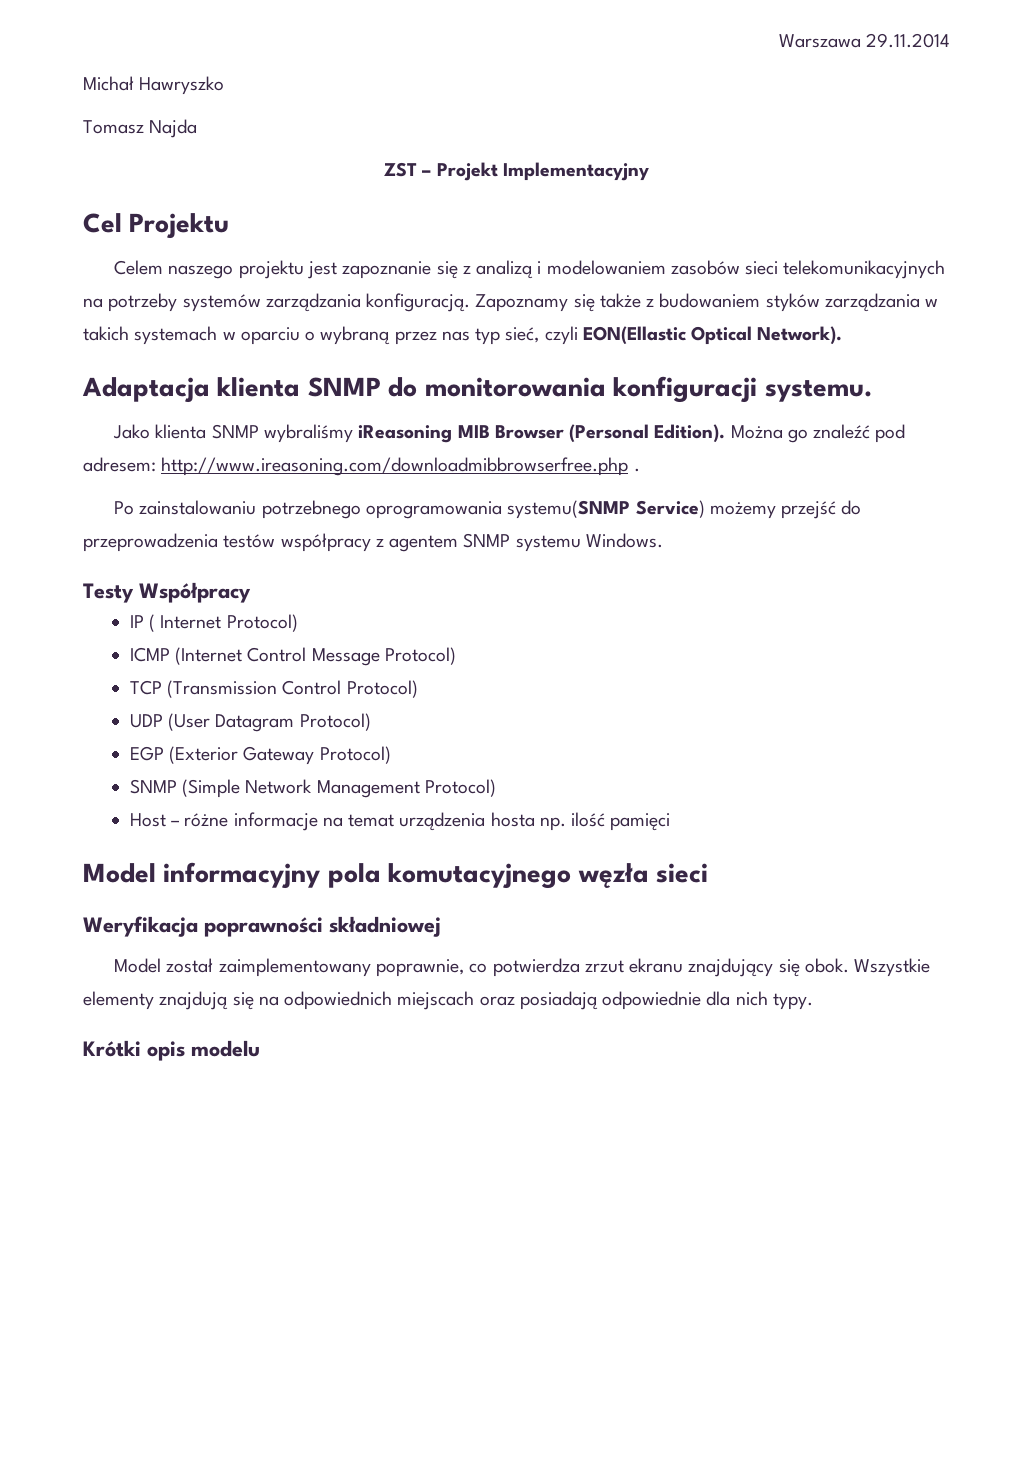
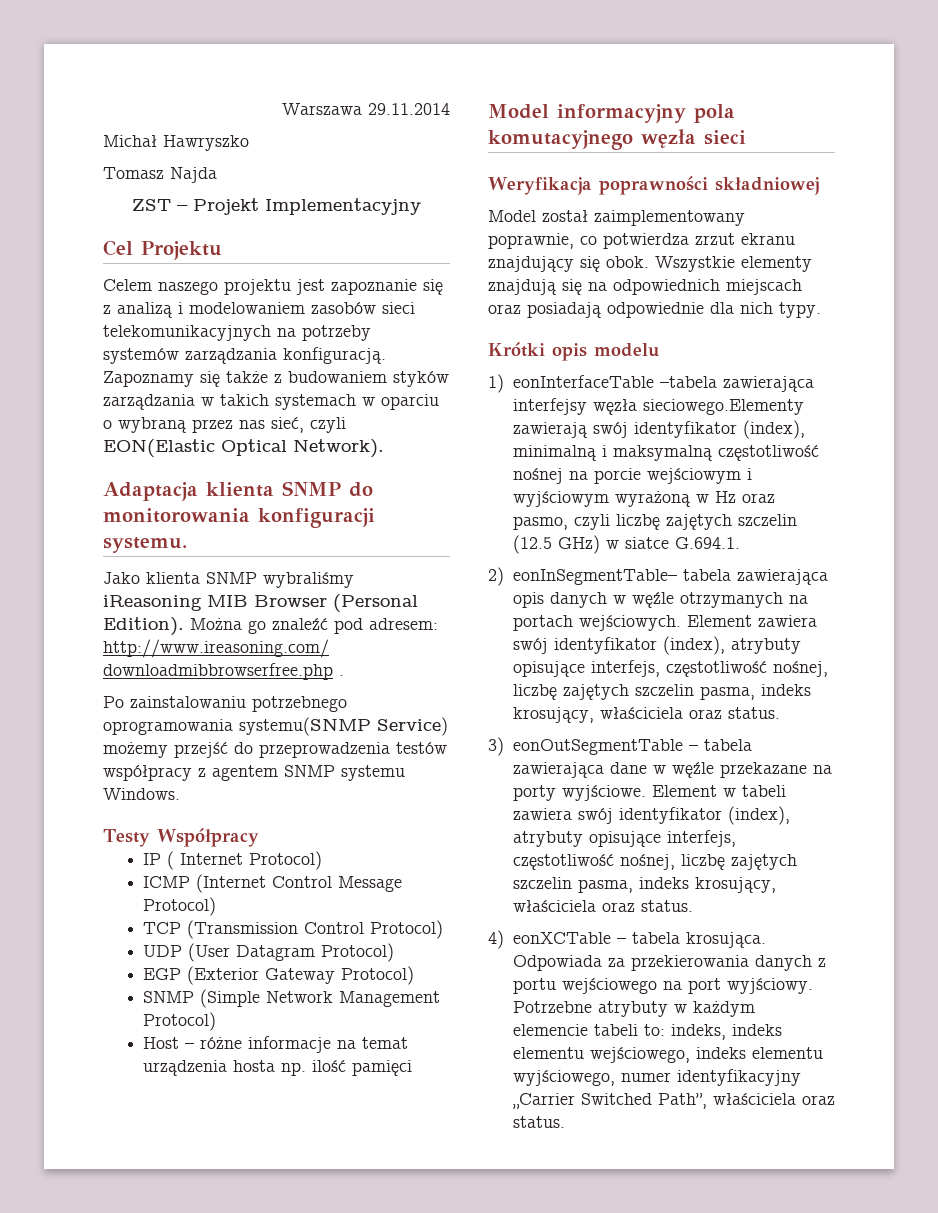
- Zapoznamy się także z budowaniem styków zarządzania w takich systemach w oparciu o wybraną przez nas typ sieć, czyli EON(Ellastic Optical Network).
+ Zapoznamy się także z budowaniem styków zarządzania w takich systemach w oparciu o wybraną przez nas sieć, czyli EON(Elastic Optical Network).
+ 1) eonInterfaceTable –tabela zawierająca interfejsy węzła sieciowego.Elementy zawierają swój identyfikator (index), minimalną i maksymalną częstotliwość nośnej na porcie wejściowym i wyjściowym wyrażoną w Hz oraz pasmo, czyli liczbę zajętych szczelin (12.5 GHz) w siatce G.694.1.
+ 2) eonInSegmentTable– tabela zawierająca opis danych w węźle otrzymanych na portach wejściowych. Element zawiera swój identyfikator (index), atrybuty opisujące interfejs, częstotliwość nośnej, liczbę zajętych szczelin pasma, indeks krosujący, właściciela oraz status.
+ 3) eonOutSegmentTable – tabela zawierająca dane w węźle przekazane na porty wyjściowe. Element w tabeli zawiera swój identyfikator (index), atrybuty opisujące interfejs, częstotliwość nośnej, liczbę zajętych szczelin pasma, indeks krosujący, właściciela oraz status.
+ 4) eonXCTable – tabela krosująca. Odpowiada za przekierowania danych z portu wejściowego na port wyjściowy. Potrzebne atrybuty w każdym elemencie tabeli to: indeks, indeks elementu wejściowego, indeks elementu wyjściowego, numer identyfikacyjny „Carrier Switched Path”, właściciela oraz status.

